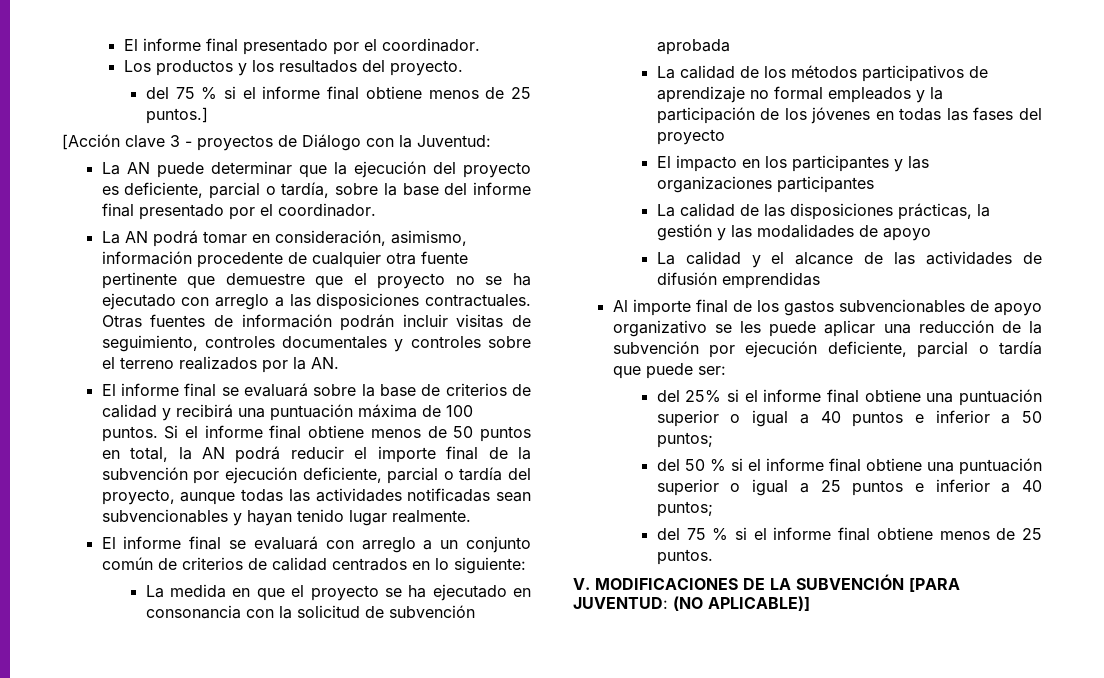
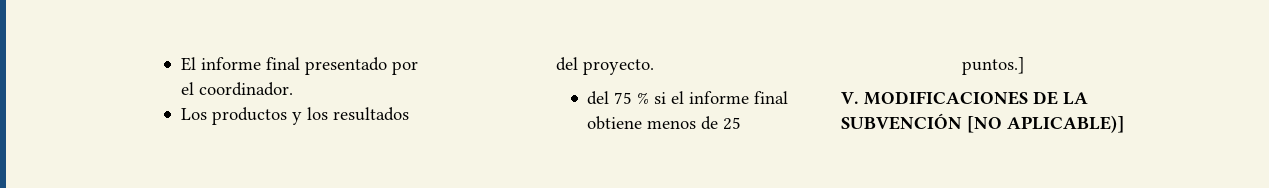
- [Acción clave 3 - proyectos de Diálogo con la Juventud:
- La AN puede determinar que la ejecución del proyecto es deficiente, parcial o tardía, sobre la base del informe final presentado por el coordinador.
- La AN podrá tomar en consideración, asimismo, información procedente de cualquier otra fuente pertinente que demuestre que el proyecto no se ha ejecutado con arreglo a las disposiciones contractuales. Otras fuentes de información podrán incluir visitas de seguimiento, controles documentales y controles sobre el terreno realizados por la AN.
- El informe final se evaluará sobre la base de criterios de calidad y recibirá una puntuación máxima de 100 puntos. Si el informe final obtiene menos de 50 puntos en total, la AN podrá reducir el importe final de la subvención por ejecución deficiente, parcial o tardía del proyecto, aunque todas las actividades notificadas sean subvencionables y hayan tenido lugar realmente.
- El informe final se evaluará con arreglo a un conjunto común de criterios de calidad centrados en lo siguiente:
- La medida en que el proyecto se ha ejecutado en consonancia con la solicitud de subvención aprobada
- La calidad de los métodos participativos de aprendizaje no formal empleados y la participación de los jóvenes en todas las fases del proyecto
- El impacto en los participantes y las organizaciones participantes
- La calidad de las disposiciones prácticas, la gestión y las modalidades de apoyo
- La calidad y el alcance de las actividades de difusión emprendidas
- Al importe final de los gastos subvencionables de apoyo organizativo se les puede aplicar una reducción de la subvención por ejecución deficiente, parcial o tardía que puede ser:
- del 25% si el informe final obtiene una puntuación superior o igual a 40 puntos e inferior a 50 puntos;
- del 50 % si el informe final obtiene una puntuación superior o igual a 25 puntos e inferior a 40 puntos;
- del 75 % si el informe final obtiene menos de 25 puntos.
- V. MODIFICACIONES DE LA SUBVENCIÓN [PARA JUVENTUD: (NO APLICABLE)]
+ V. MODIFICACIONES DE LA SUBVENCIÓN [NO APLICABLE)]

